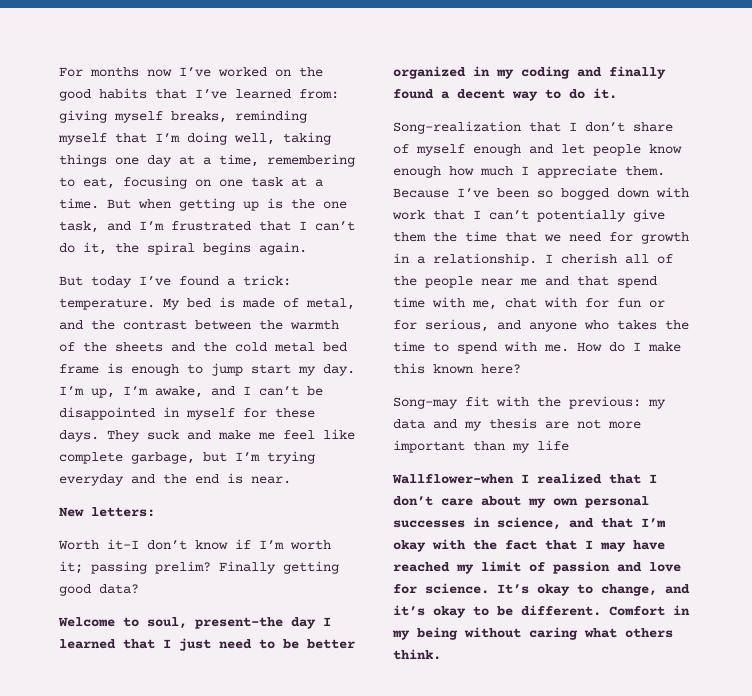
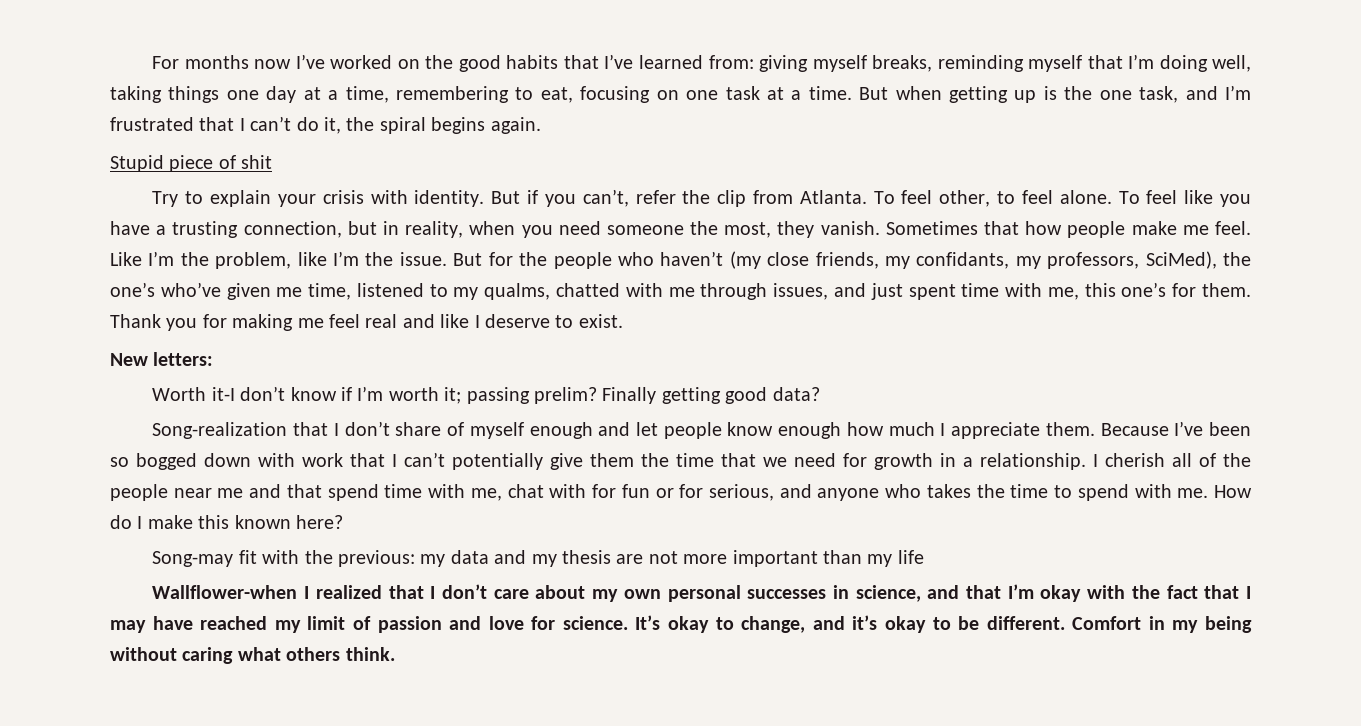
- But today I’ve found a trick: temperature. My bed is made of metal, and the contrast between the warmth of the sheets and the cold metal bed frame is enough to jump start my day. I’m up, I’m awake, and I can’t be disappointed in myself for these days. They suck and make me feel like complete garbage, but I’m trying everyday and the end is near.
+ Stupid piece of shit
+ Try to explain your crisis with identity. But if you can’t, refer the clip from Atlanta. To feel other, to feel alone. To feel like you have a trusting connection, but in reality, when you need someone the most, they vanish. Sometimes that how people make me feel. Like I’m the problem, like I’m the issue. But for the people who haven’t (my close friends, my confidants, my professors, SciMed), the one’s who’ve given me time, listened to my qualms, chatted with me through issues, and just spent time with me, this one’s for them. Thank you for making me feel real and like I deserve to exist.
- Welcome to soul, present-the day I learned that I just need to be better organized in my coding and finally found a decent way to do it.

